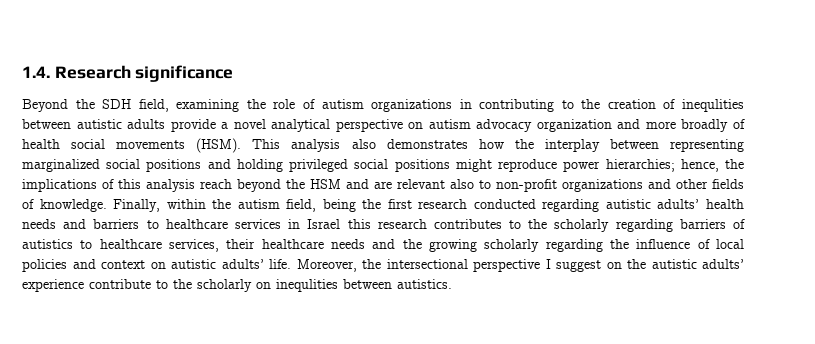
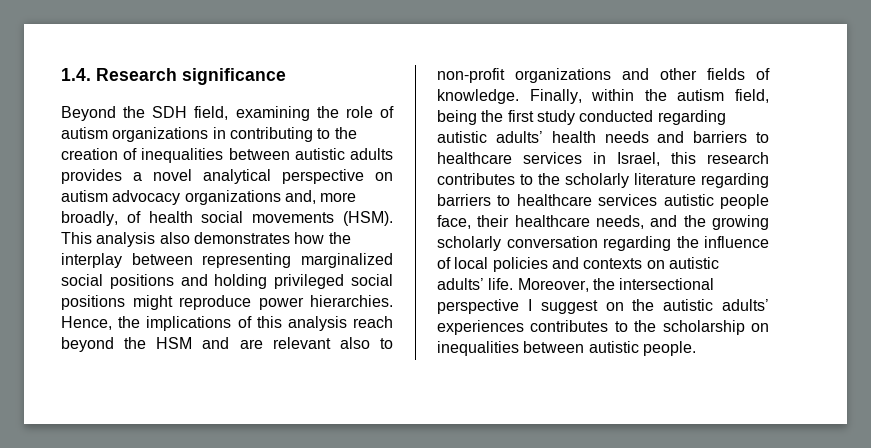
- Beyond the SDH field, examining the role of autism organizations in contributing to the creation of inequlities between autistic adults provide a novel analytical perspective on autism advocacy organization and more broadly of health social movements (HSM).
+ Beyond the SDH field, examining the role of autism organizations in contributing to the creation of inequalities between autistic adults provides a novel analytical perspective on autism advocacy organizations and, more broadly, of health social movements (HSM).
- This analysis also demonstrates how the interplay between representing marginalized social positions and holding privileged social positions might reproduce power hierarchies; hence, the implications of this analysis reach beyond the HSM and are relevant also to non-profit organizations and other fields of knowledge.
+ This analysis also demonstrates how the interplay between representing marginalized social positions and holding privileged social positions might reproduce power hierarchies. Hence, the implications of this analysis reach beyond the HSM and are relevant also to non-profit organizations and other fields of knowledge.
- Finally, within the autism field, being the first research conducted regarding autistic adults’ health needs and barriers to healthcare services in Israel this research contributes to the scholarly regarding barriers of autistics to healthcare services, their healthcare needs and the growing scholarly regarding the influence of local policies and context on autistic adults’ life.
+ Finally, within the autism field, being the first study conducted regarding autistic adults’ health needs and barriers to healthcare services in Israel, this research contributes to the scholarly literature regarding barriers to healthcare services autistic people face, their healthcare needs, and the growing scholarly conversation regarding the influence of local policies and contexts on autistic adults’ life.
- Moreover, the intersectional perspective I suggest on the autistic adults’ experience contribute to the scholarly on inequlities between autistics.
+ Moreover, the intersectional perspective I suggest on the autistic adults’ experiences contributes to the scholarship on inequalities between autistic people.

